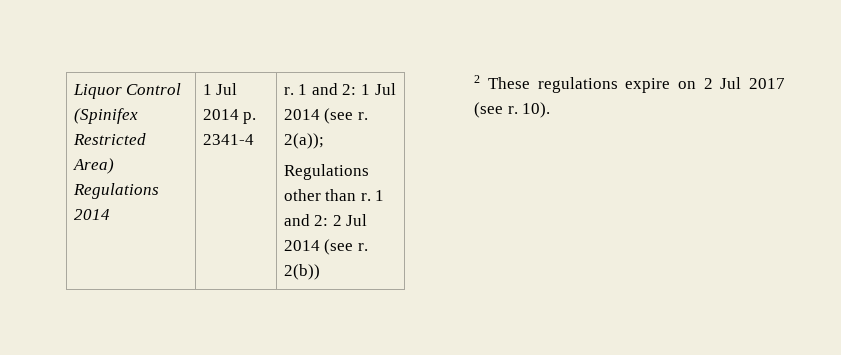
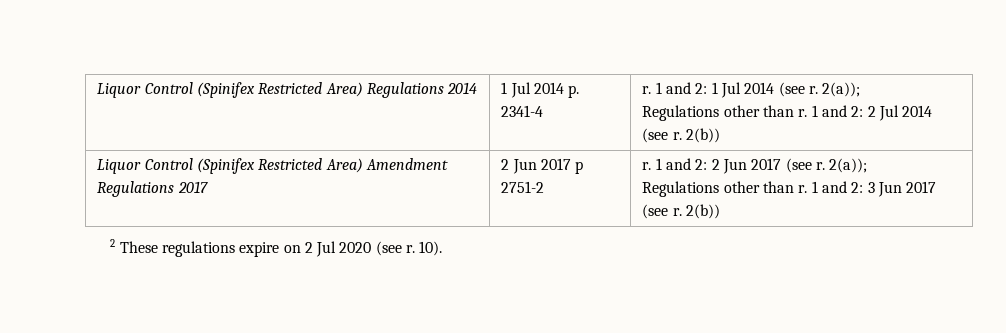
+ Liquor Control (Spinifex Restricted Area) Amendment Regulations 2017 | 2 Jun 2017 p 2751-2 | r. 1 and 2: 2 Jun 2017 (see r. 2(a));
+ Regulations other than r. 1 and 2: 3 Jun 2017 (see r. 2(b))
- 2 These regulations expire on 2 Jul 2017 (see r.
+ 2 These regulations expire on 2 Jul 2020 (see r.

